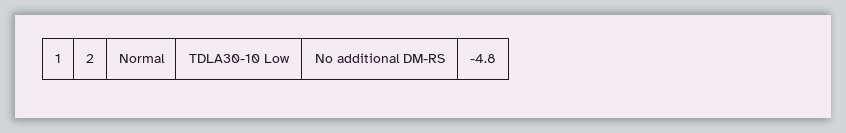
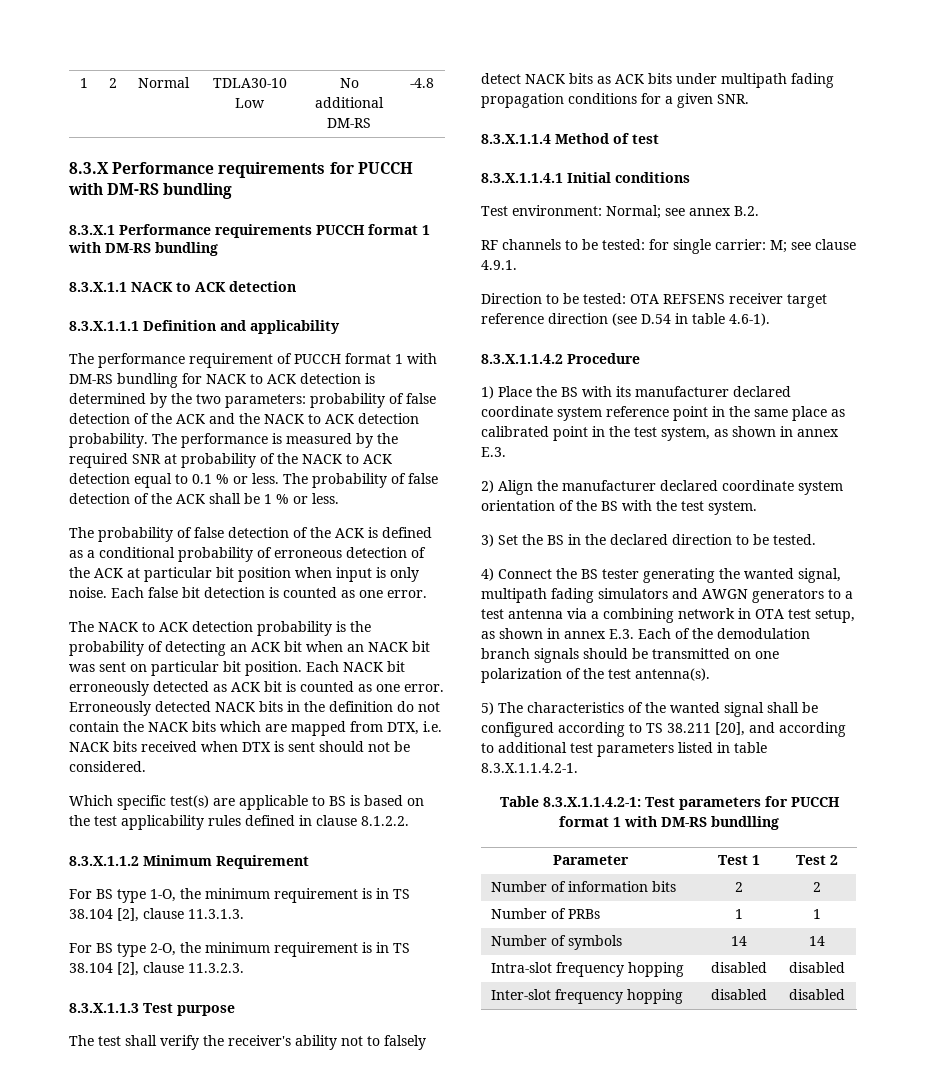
+ 8.3.X Performance requirements for PUCCH with DM-RS bundling
+ 8.3.X.1 Performance requirements PUCCH format 1 with DM-RS bundling
+ 8.3.X.1.1 NACK to ACK detection
+ 8.3.X.1.1.1 Definition and applicability
+ The performance requirement of PUCCH format 1 with DM-RS bundling for NACK to ACK detection is determined by the two parameters: probability of false detection of the ACK and the NACK to ACK detection probability. The performance is measured by the required SNR at probability of the NACK to ACK detection equal to 0.1 % or less. The probability of false detection of the ACK shall be 1 % or less.
+ The probability of false detection of the ACK is defined as a conditional probability of erroneous detection of the ACK at particular bit position when input is only noise. Each false bit detection is counted as one error.
+ The NACK to ACK detection probability is the probability of detecting an ACK bit when an NACK bit was sent on particular bit position. Each NACK bit erroneously detected as ACK bit is counted as one error. Erroneously detected NACK bits in the definition do not contain the NACK bits which are mapped from DTX, i.e. NACK bits received when DTX is sent should not be considered.
+ Which specific test(s) are applicable to BS is based on the test applicability rules defined in clause 8.1.2.2.
+ 8.3.X.1.1.2 Minimum Requirement
+ For BS type 1-O, the minimum requirement is in TS 38.104 [2], clause 11.3.1.3.
+ For BS type 2-O, the minimum requirement is in TS 38.104 [2], clause 11.3.2.3.
+ 8.3.X.1.1.3 Test purpose
+ The test shall verify the receiver's ability not to falsely detect NACK bits as ACK bits under multipath fading propagation conditions for a given SNR.
+ 8.3.X.1.1.4 Method of test
+ 8.3.X.1.1.4.1 Initial conditions
+ Test environment: Normal; see annex B.2.
+ RF channels to be tested: for single carrier: M; see clause 4.9.1.
+ Direction to be tested: OTA REFSENS receiver target reference direction (see D.54 in table 4.6-1).
+ 8.3.X.1.1.4.2 Procedure
+ 1) Place the BS with its manufacturer declared coordinate system reference point in the same place as calibrated point in the test system, as shown in annex E.3.
+ 2) Align the manufacturer declared coordinate system orientation of the BS with the test system.
+ 3) Set the BS in the declared direction to be tested.
+ 4) Connect the BS tester generating the wanted signal, multipath fading simulators and AWGN generators to a test antenna via a combining network in OTA test setup, as shown in annex E.3. Each of the demodulation branch signals should be transmitted on one polarization of the test antenna(s).
+ 5) The characteristics of the wanted signal shall be configured according to TS 38.211 [20], and according to additional test parameters listed in table 8.3.X.1.1.4.2-1.
+ Table 8.3.X.1.1.4.2-1: Test parameters for PUCCH format 1 with DM-RS bundlling
+ Parameter | Test 1 | Test 2
+ Number of information bits | 2 | 2
+ Number of PRBs | 1 | 1
+ Number of symbols | 14 | 14
+ Intra-slot frequency hopping | disabled | disabled
+ Inter-slot frequency hopping | disabled | disabled

